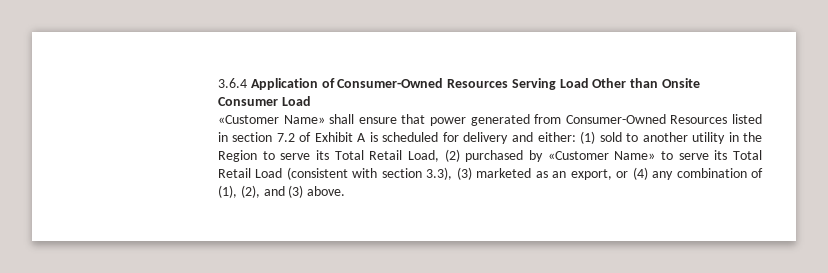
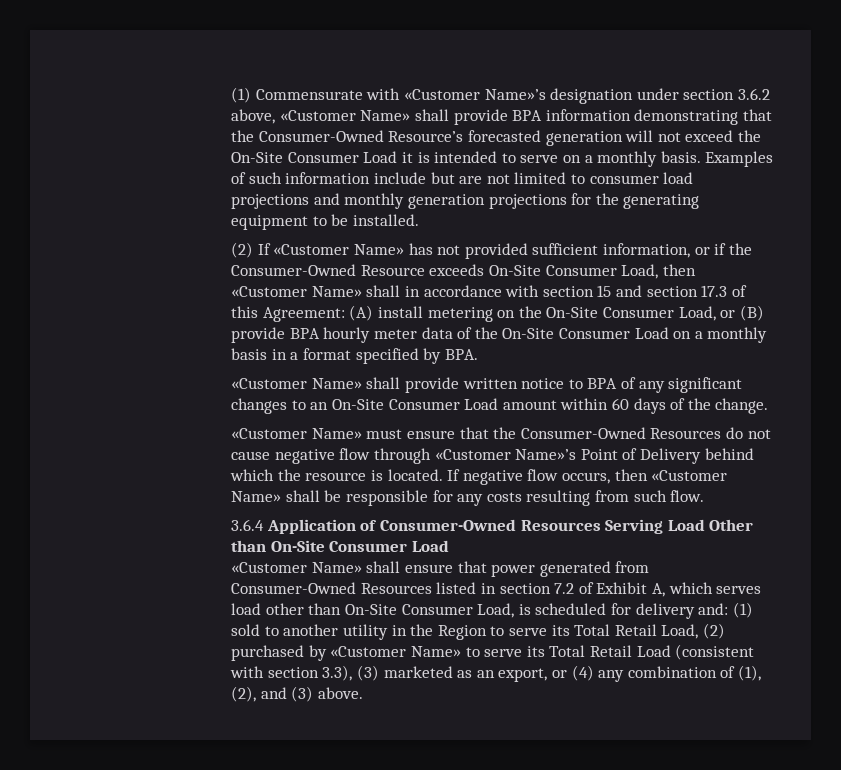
+ (1) Commensurate with «Customer Name»’s designation under section 3.6.2 above, «Customer Name» shall provide BPA information demonstrating that the Consumer-Owned Resource’s forecasted generation will not exceed the On-Site Consumer Load it is intended to serve on a monthly basis. Examples of such information include but are not limited to consumer load projections and monthly generation projections for the generating equipment to be installed.
+ (2) If «Customer Name» has not provided sufficient information, or if the Consumer-Owned Resource exceeds On-Site Consumer Load, then «Customer Name» shall in accordance with section 15 and section 17.3 of this Agreement: (A) install metering on the On-Site Consumer Load, or (B) provide BPA hourly meter data of the On-Site Consumer Load on a monthly basis in a format specified by BPA.
+ «Customer Name» shall provide written notice to BPA of any significant changes to an On-Site Consumer Load amount within 60 days of the change.
+ «Customer Name» must ensure that the Consumer-Owned Resources do not cause negative flow through «Customer Name»’s Point of Delivery behind which the resource is located. If negative flow occurs, then «Customer Name» shall be responsible for any costs resulting from such flow.
- 3.6.4 Application of Consumer-Owned Resources Serving Load Other than Onsite Consumer Load
+ 3.6.4 Application of Consumer-Owned Resources Serving Load Other than On-Site Consumer Load
- «Customer Name» shall ensure that power generated from Consumer-Owned Resources listed in section 7.2 of Exhibit A is scheduled for delivery and either:
+ «Customer Name» shall ensure that power generated from Consumer-Owned Resources listed in section 7.2 of Exhibit A, which serves load other than On-Site Consumer Load, is scheduled for delivery and:

